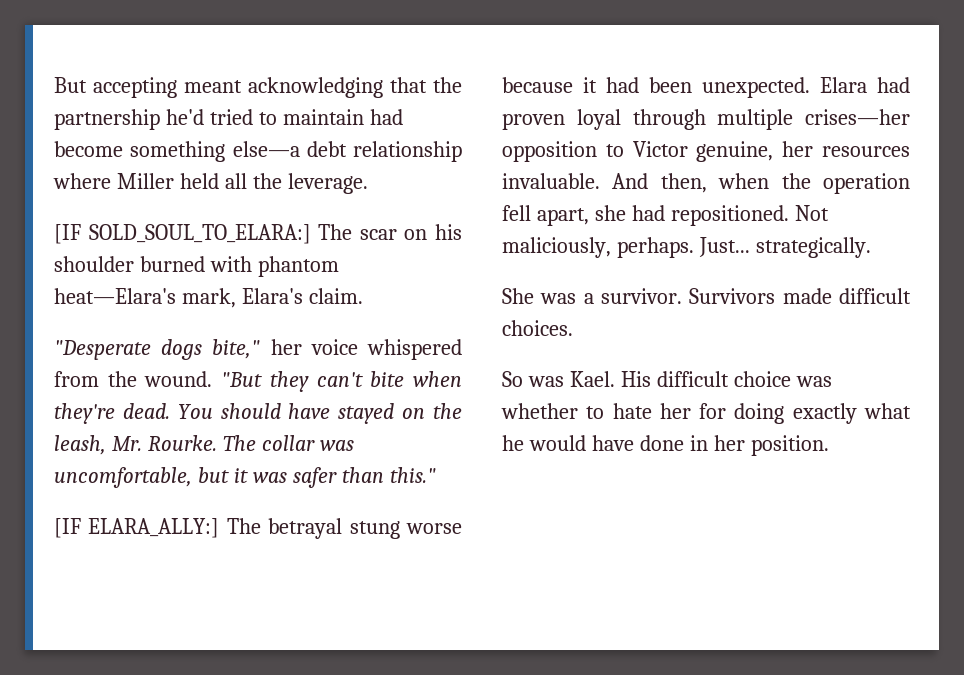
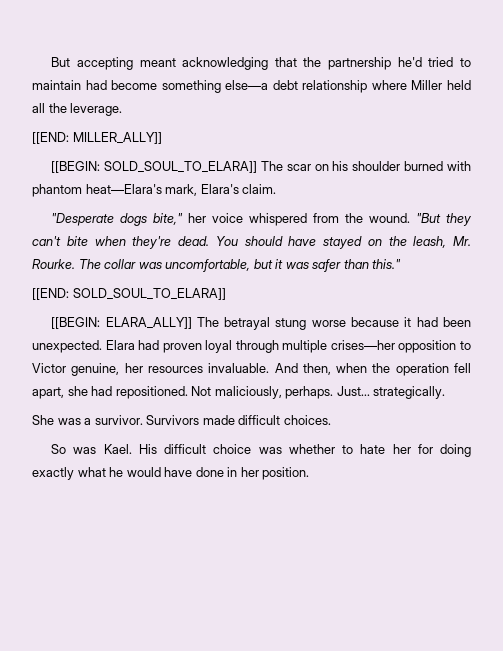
- [IF SOLD_SOUL_TO_ELARA:] The scar on his shoulder burned with phantom heat—Elara's mark, Elara's claim.
+ [[END: MILLER_ALLY]]
+ [[BEGIN: SOLD_SOUL_TO_ELARA]] The scar on his shoulder burned with phantom heat—Elara's mark, Elara's claim.
- [IF ELARA_ALLY:] The betrayal stung worse because it had been unexpected.
+ [[END: SOLD_SOUL_TO_ELARA]]
+ [[BEGIN: ELARA_ALLY]] The betrayal stung worse because it had been unexpected.

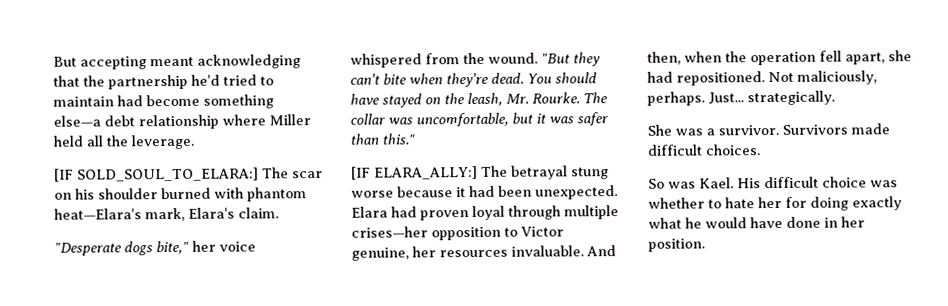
- [[END: MILLER_ALLY]]
- [[BEGIN: SOLD_SOUL_TO_ELARA]] The scar on his shoulder burned with phantom heat—Elara's mark, Elara's claim.
+ [IF SOLD_SOUL_TO_ELARA:] The scar on his shoulder burned with phantom heat—Elara's mark, Elara's claim.
- [[END: SOLD_SOUL_TO_ELARA]]
- [[BEGIN: ELARA_ALLY]] The betrayal stung worse because it had been unexpected.
+ [IF ELARA_ALLY:] The betrayal stung worse because it had been unexpected.

